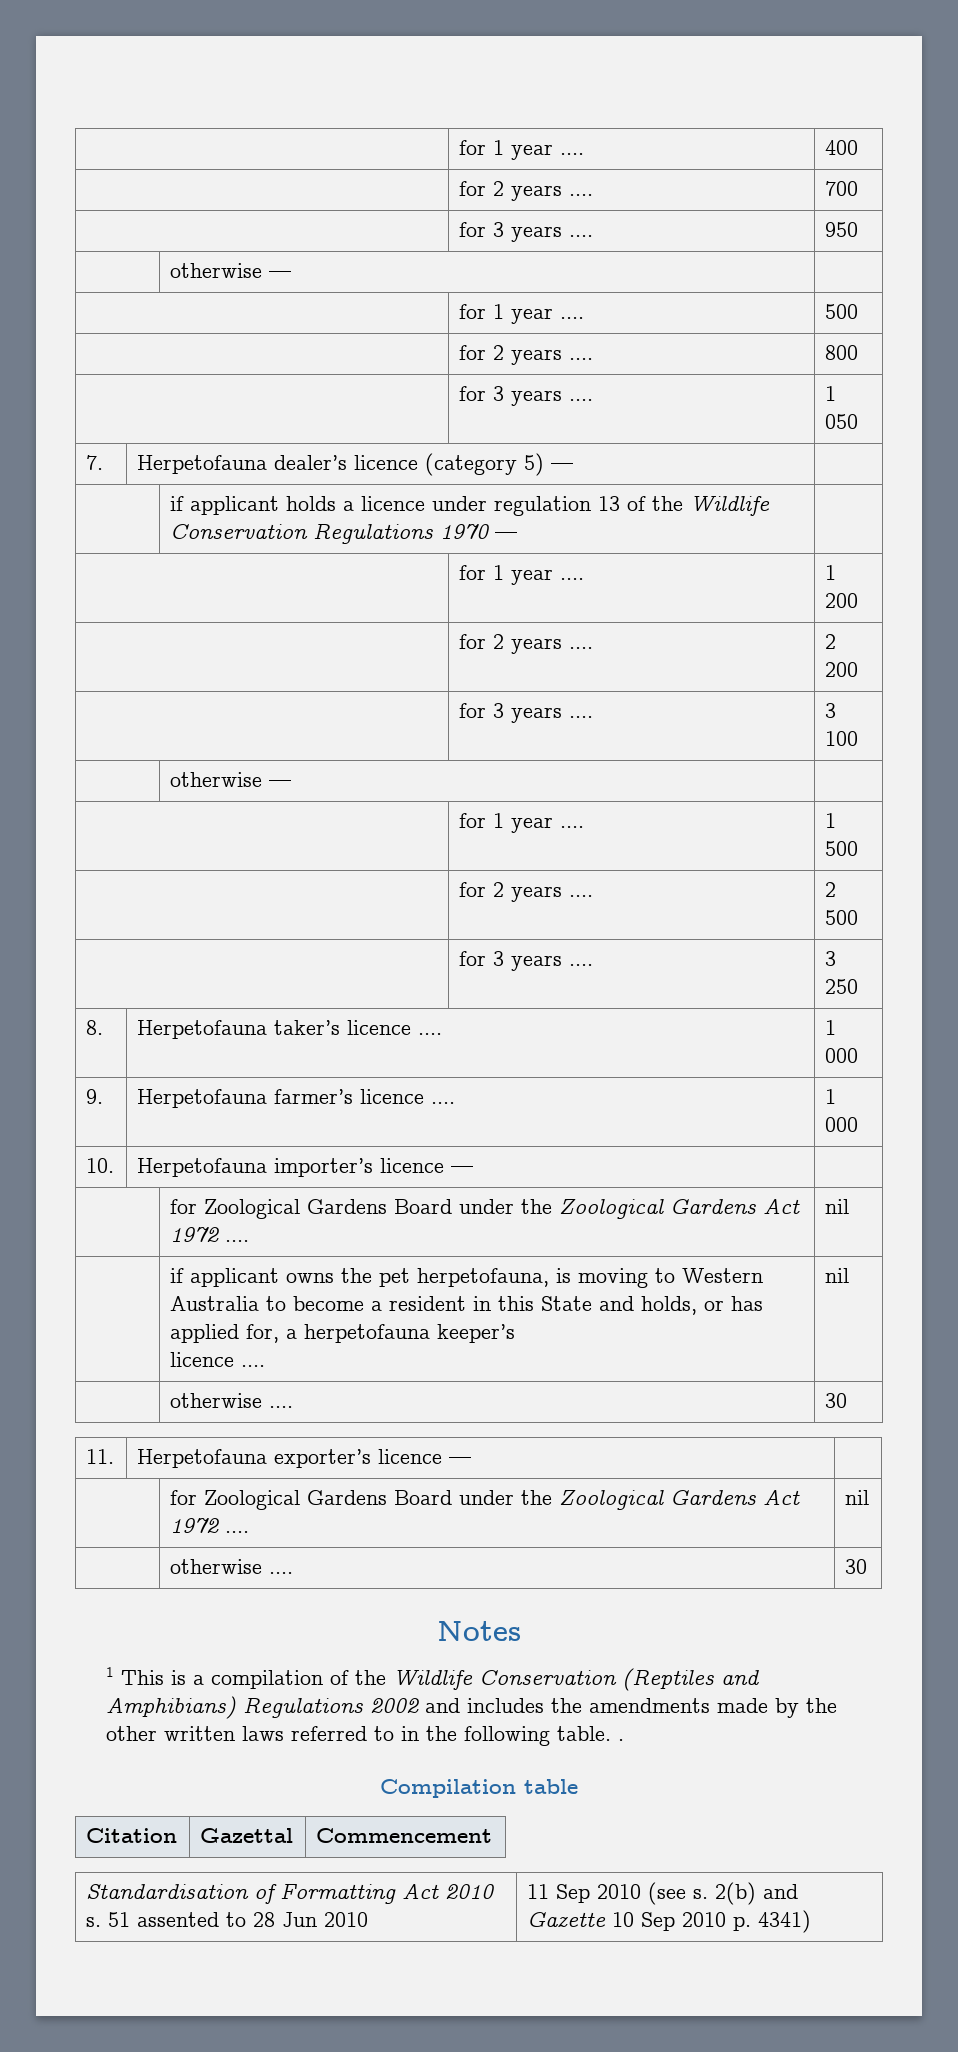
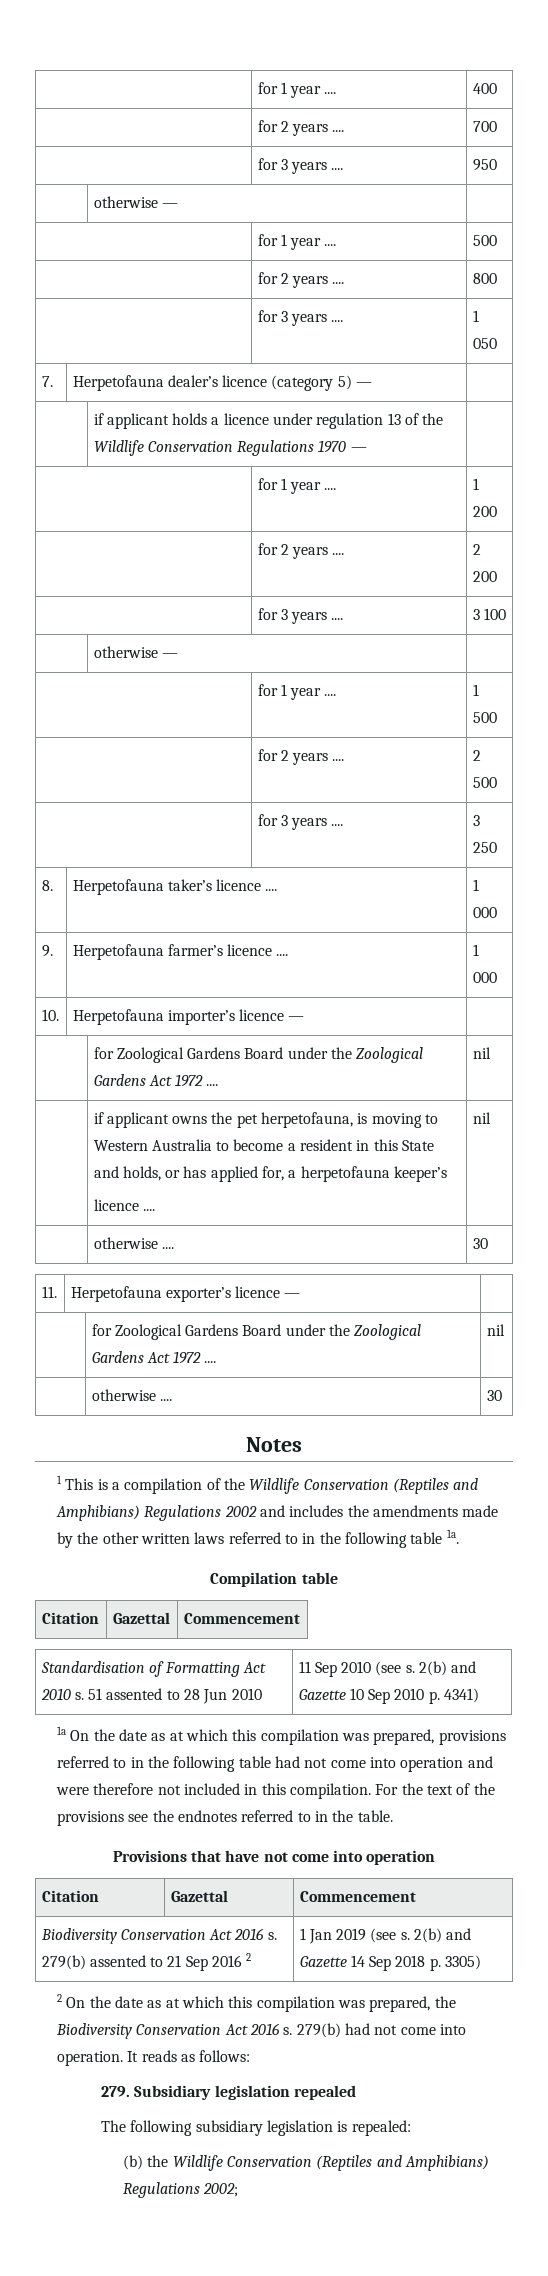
- 1 This is a compilation of the Wildlife Conservation (Reptiles and Amphibians) Regulations 2002 and includes the amendments made by the other written laws referred to in the following table. .
+ 1 This is a compilation of the Wildlife Conservation (Reptiles and Amphibians) Regulations 2002 and includes the amendments made by the other written laws referred to in the following table 1a.
+ 1a On the date as at which this compilation was prepared, provisions referred to in the following table had not come into operation and were therefore not included in this compilation. For the text of the provisions see the endnotes referred to in the table.
+ Provisions that have not come into operation
+ Citation | Gazettal | Commencement
+ Biodiversity Conservation Act 2016 s. 279(b) assented to 21 Sep 2016 2 | 1 Jan 2019 (see s. 2(b) and Gazette 14 Sep 2018 p. 3305)
+ 2 On the date as at which this compilation was prepared, the Biodiversity Conservation Act 2016 s. 279(b) had not come into operation. It reads as follows:
+ 279. Subsidiary legislation repealed
+ The following subsidiary legislation is repealed:
+ (b) the Wildlife Conservation (Reptiles and Amphibians) Regulations 2002;

